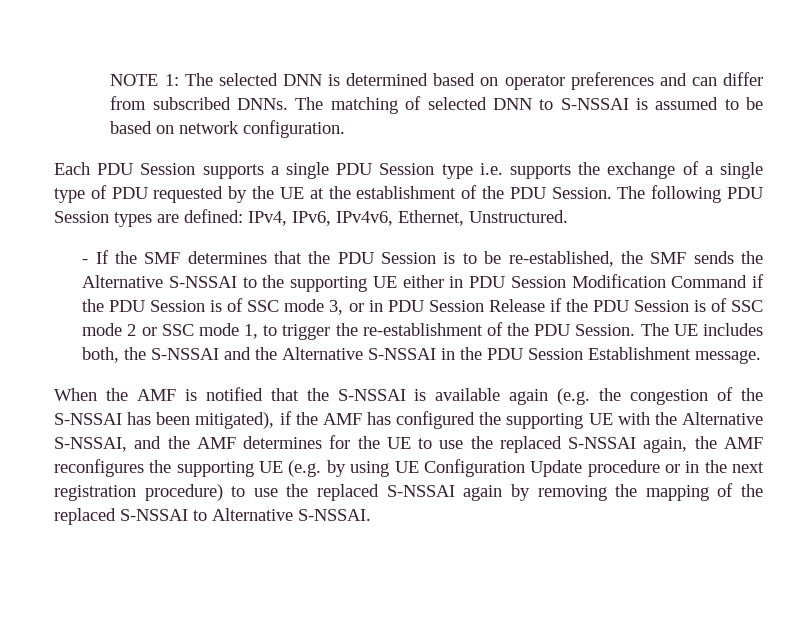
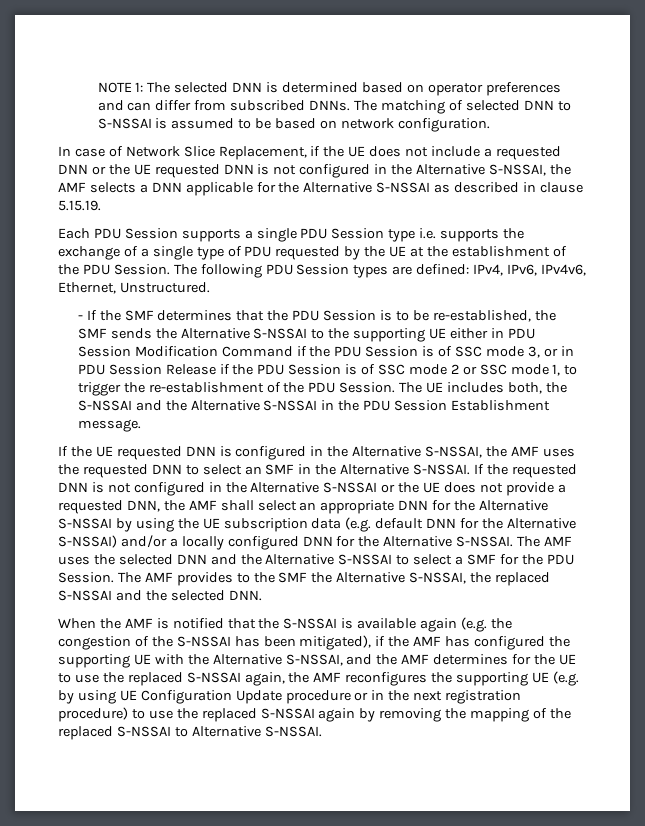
+ In case of Network Slice Replacement, if the UE does not include a requested DNN or the UE requested DNN is not configured in the Alternative S-NSSAI, the AMF selects a DNN applicable for the Alternative S-NSSAI as described in clause 5.15.19.
+ If the UE requested DNN is configured in the Alternative S-NSSAI, the AMF uses the requested DNN to select an SMF in the Alternative S-NSSAI. If the requested DNN is not configured in the Alternative S-NSSAI or the UE does not provide a requested DNN, the AMF shall select an appropriate DNN for the Alternative S-NSSAI by using the UE subscription data (e.g. default DNN for the Alternative S-NSSAI) and/or a locally configured DNN for the Alternative S-NSSAI. The AMF uses the selected DNN and the Alternative S-NSSAI to select a SMF for the PDU Session. The AMF provides to the SMF the Alternative S-NSSAI, the replaced S-NSSAI and the selected DNN.

